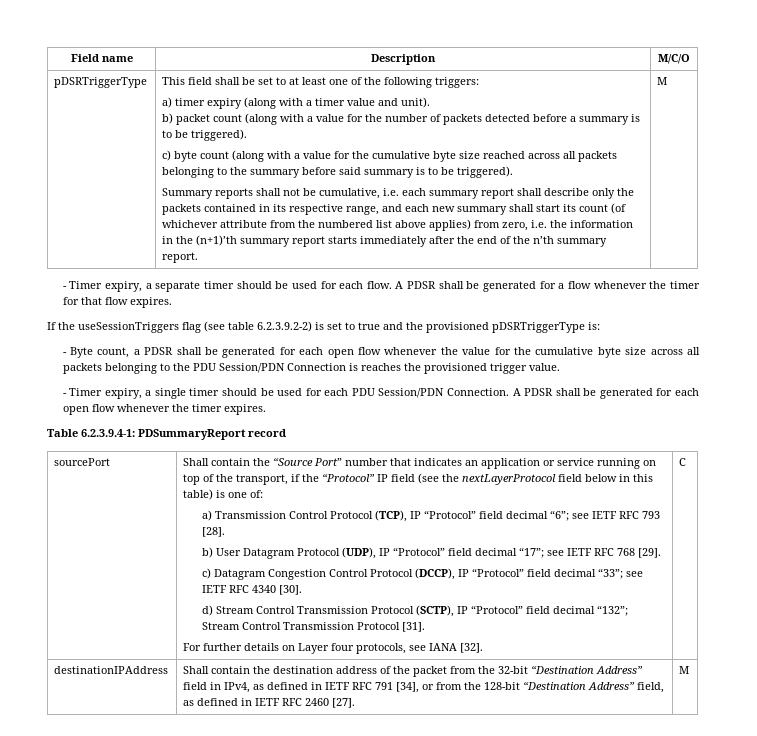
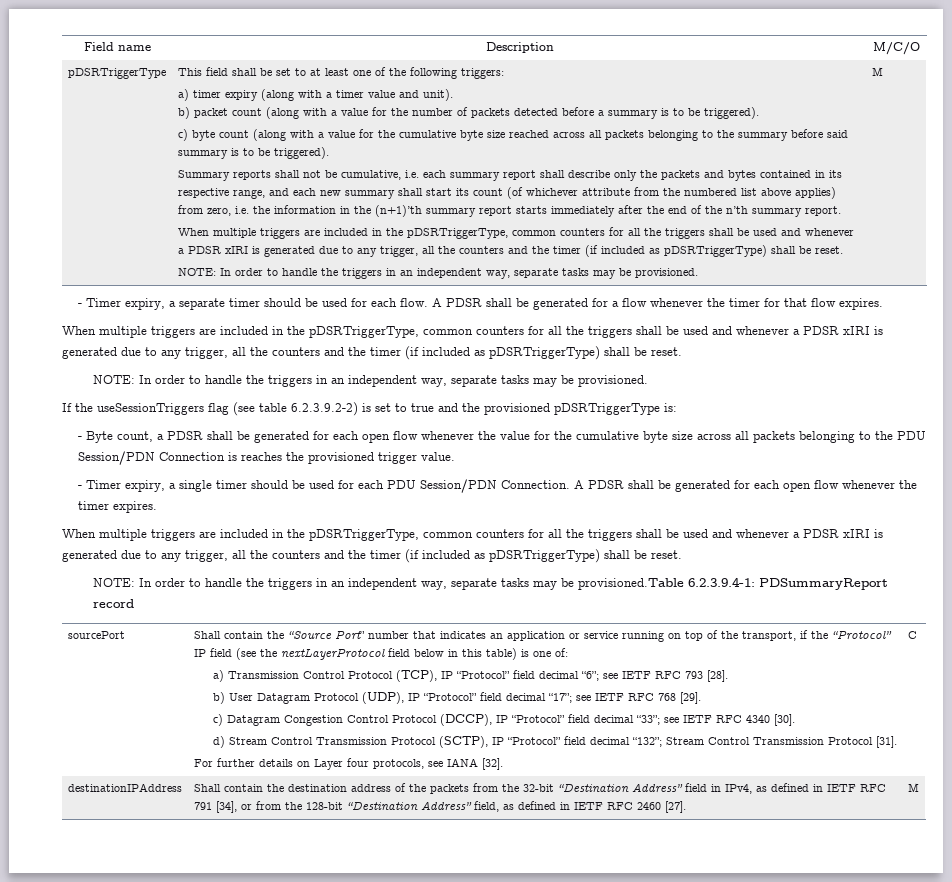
- Summary reports shall not be cumulative, i.e. each summary report shall describe only the packets contained in its respective range, and each new summary shall start its count (of whichever attribute from the numbered list above applies) from zero, i.e. the information in the (n+1)’th summary report starts immediately after the end of the n’th summary report.
+ Summary reports shall not be cumulative, i.e. each summary report shall describe only the packets and bytes contained in its respective range, and each new summary shall start its count (of whichever attribute from the numbered list above applies) from zero, i.e. the information in the (n+1)’th summary report starts immediately after the end of the n’th summary report.
+ When multiple triggers are included in the pDSRTriggerType, common counters for all the triggers shall be used and whenever a PDSR xIRI is generated due to any trigger, all the counters and the timer (if included as pDSRTriggerType) shall be reset.
+ NOTE: In order to handle the triggers in an independent way, separate tasks may be provisioned.
  A PDSR shall be generated for a flow whenever the timer for that flow expires.
+ When multiple triggers are included in the pDSRTriggerType, common counters for all the triggers shall be used and whenever a PDSR xIRI is generated due to any trigger, all the counters and the timer (if included as pDSRTriggerType) shall be reset.
+ NOTE: In order to handle the triggers in an independent way, separate tasks may be provisioned.
  A PDSR shall be generated for each open flow whenever the timer expires.
- Table 6.2.3.9.4-1: PDSummaryReport record
+ When multiple triggers are included in the pDSRTriggerType, common counters for all the triggers shall be used and whenever a PDSR xIRI is generated due to any trigger, all the counters and the timer (if included as pDSRTriggerType) shall be reset.
+ NOTE: In order to handle the triggers in an independent way, separate tasks may be provisioned.Table 6.2.3.9.4-1: PDSummaryReport record
- destinationIPAddress | Shall contain the destination address of the packet from the 32-bit “Destination Address” field in IPv4, as defined in IETF RFC 791 [34], or from the 128-bit “Destination Address” field, as defined in IETF RFC 2460 [27]. | M
+ destinationIPAddress | Shall contain the destination address of the packets from the 32-bit “Destination Address” field in IPv4, as defined in IETF RFC 791 [34], or from the 128-bit “Destination Address” field, as defined in IETF RFC 2460 [27]. | M

